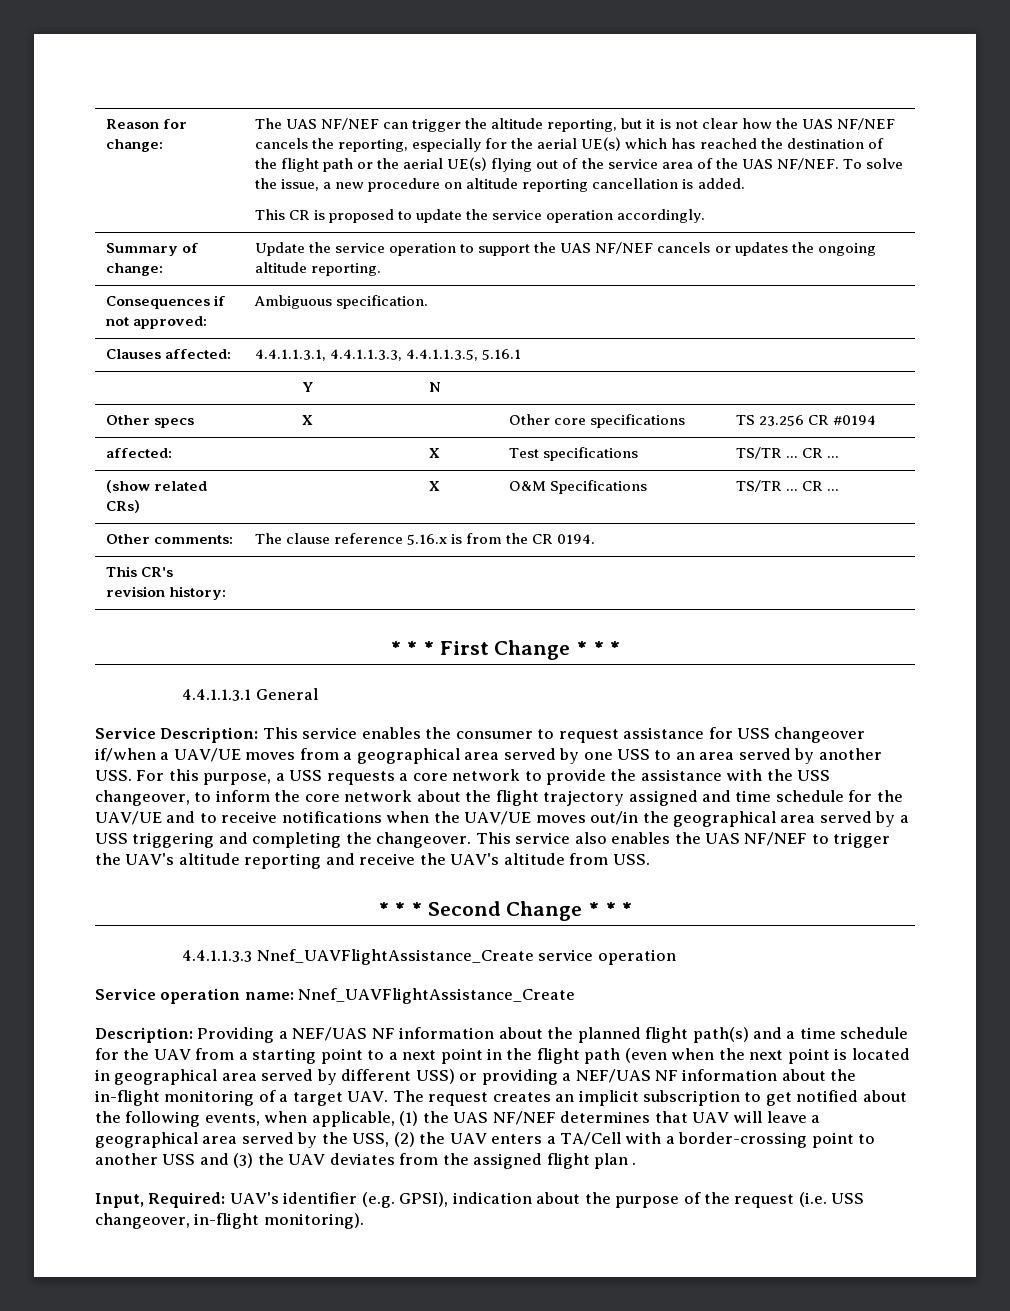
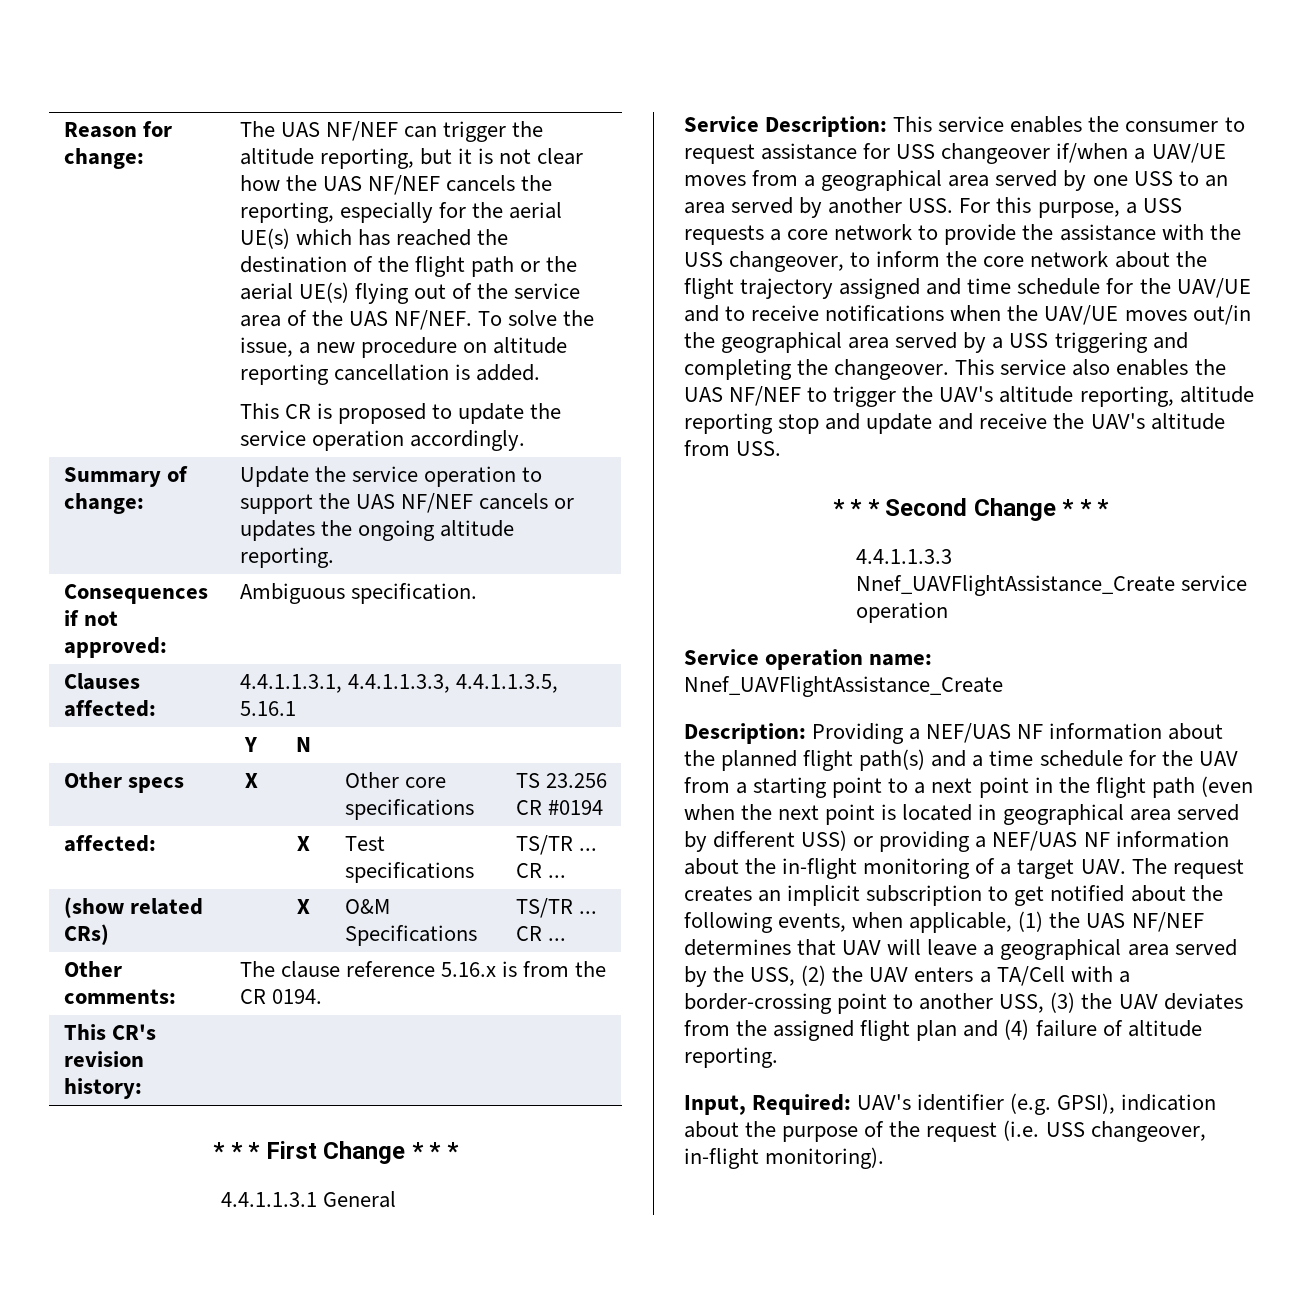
- This service also enables the UAS NF/NEF to trigger the UAV's altitude reporting and receive the UAV's altitude from USS.
+ This service also enables the UAS NF/NEF to trigger the UAV's altitude reporting, altitude reporting stop and update and receive the UAV's altitude from USS.
- Providing a NEF/UAS NF information about the planned flight path(s) and a time schedule for the UAV from a starting point to a next point in the flight path (even when the next point is located in geographical area served by different USS) or providing a NEF/UAS NF information about the in-flight monitoring of a target UAV. The request creates an implicit subscription to get notified about the following events, when applicable, (1) the UAS NF/NEF determines that UAV will leave a geographical area served by the USS, (2) the UAV enters a TA/Cell with a border-crossing point to another USS and (3) the UAV deviates from the assigned flight plan .
+ Providing a NEF/UAS NF information about the planned flight path(s) and a time schedule for the UAV from a starting point to a next point in the flight path (even when the next point is located in geographical area served by different USS) or providing a NEF/UAS NF information about the in-flight monitoring of a target UAV. The request creates an implicit subscription to get notified about the following events, when applicable, (1) the UAS NF/NEF determines that UAV will leave a geographical area served by the USS, (2) the UAV enters a TA/Cell with a border-crossing point to another USS, (3) the UAV deviates from the assigned flight plan and (4) failure of altitude reporting.

